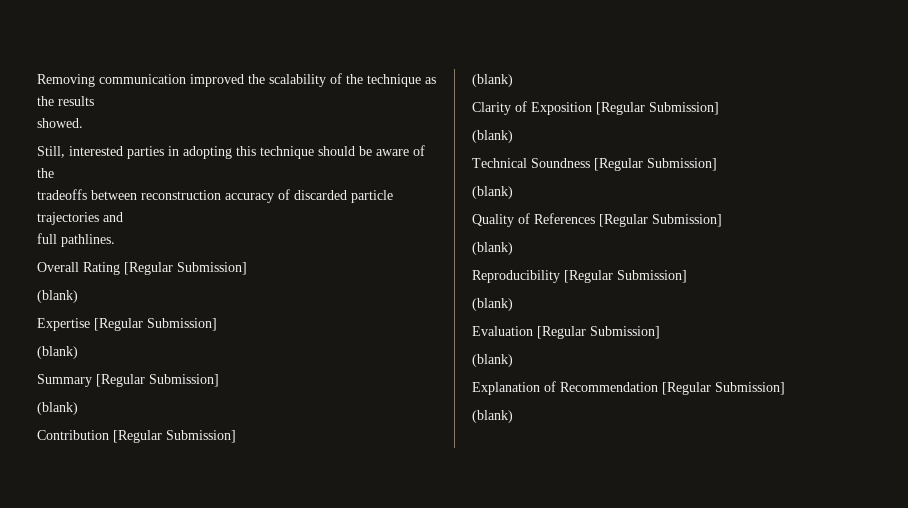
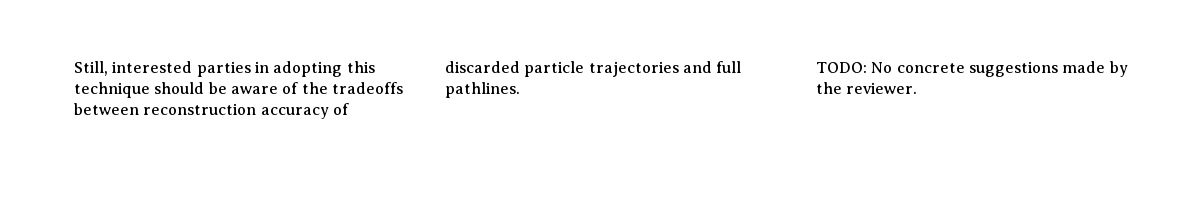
- Removing communication improved the scalability of the technique as the results
- showed.
- Still, interested parties in adopting this technique should be aware of the
- tradeoffs between reconstruction accuracy of discarded particle trajectories and
- full pathlines.
+ Still, interested parties in adopting this technique should be aware of the tradeoffs between reconstruction accuracy of discarded particle trajectories and full pathlines.
- Overall Rating [Regular Submission]
- (blank)
- Expertise [Regular Submission]
- (blank)
- Summary [Regular Submission]
- (blank)
- Contribution [Regular Submission]
- (blank)
- Clarity of Exposition [Regular Submission]
- (blank)
- Technical Soundness [Regular Submission]
- (blank)
- Quality of References [Regular Submission]
- (blank)
- Reproducibility [Regular Submission]
- (blank)
- Evaluation [Regular Submission]
- (blank)
- Explanation of Recommendation [Regular Submission]
- (blank)
+ TODO: No concrete suggestions made by the reviewer.

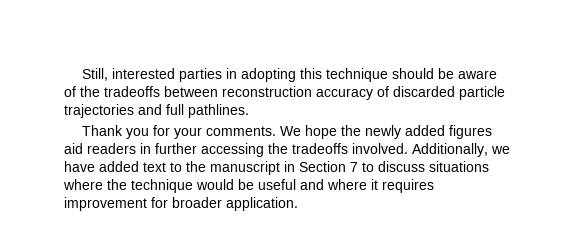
- TODO: No concrete suggestions made by the reviewer.
+ Thank you for your comments. We hope the newly added figures aid readers in further accessing the tradeoffs involved. Additionally, we have added text to the manuscript in Section 7 to discuss situations where the technique would be useful and where it requires improvement for broader application.

